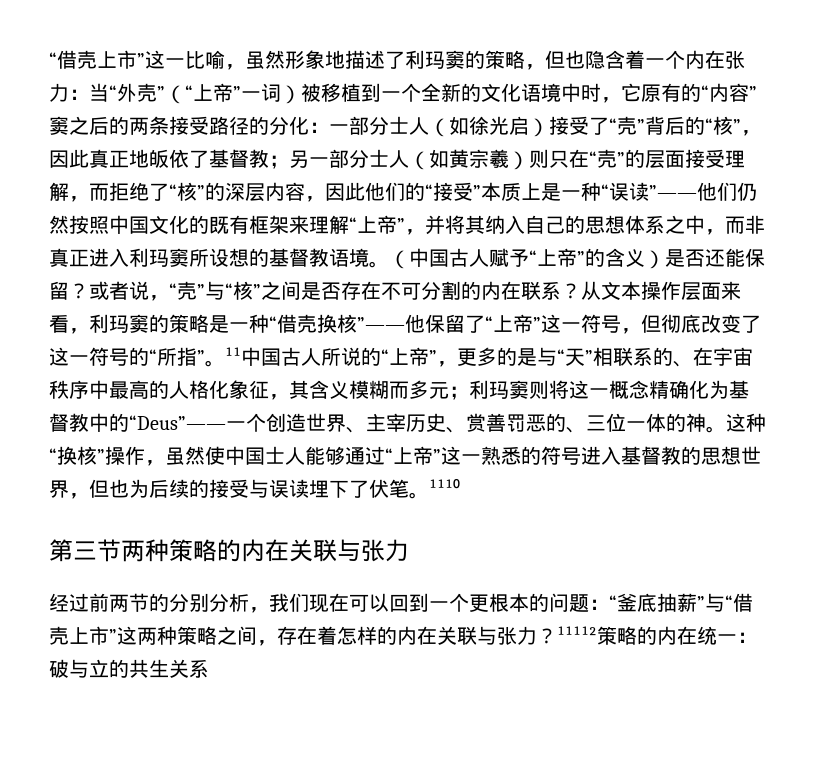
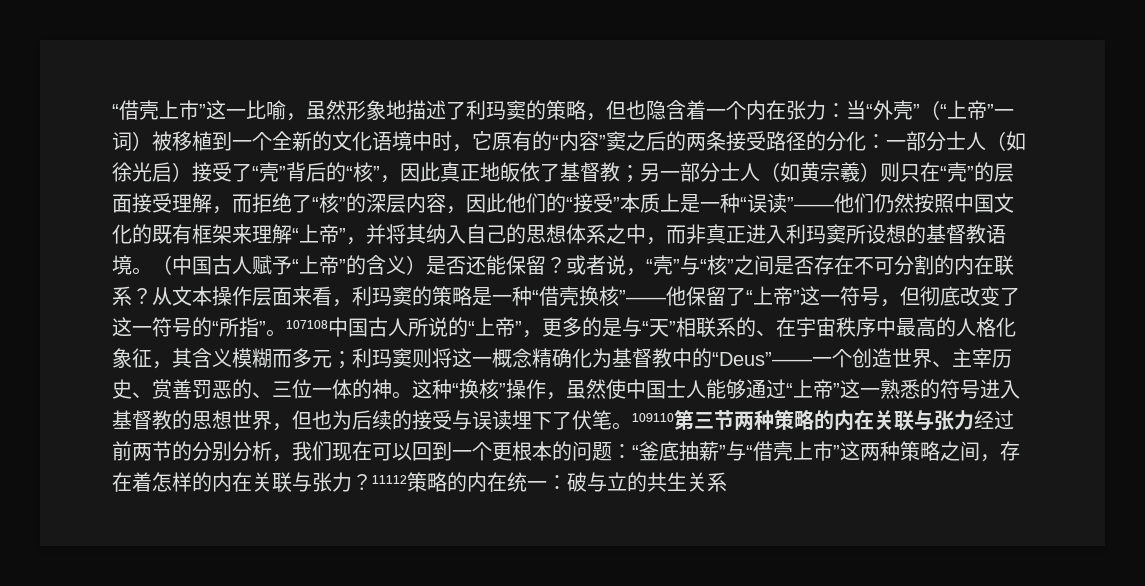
- ¹¹中国古人所说的“上帝”，更多的是与“天”相联系的、在宇宙秩序中最高的人格化象征，其含义模糊而多元；利玛窦则将这一概念精确化为基督教中的“Deus”——一个创造世界、主宰历史、赏善罚恶的、三位一体的神。
+ ¹⁰⁷¹⁰⁸中国古人所说的“上帝”，更多的是与“天”相联系的、在宇宙秩序中最高的人格化象征，其含义模糊而多元；利玛窦则将这一概念精确化为基督教中的“Deus”——一个创造世界、主宰历史、赏善罚恶的、三位一体的神。
- ¹¹¹⁰
- 第三节两种策略的内在关联与张力
- 经过前两节的分别分析，我们现在可以回到一个更根本的问题：“釜底抽薪”与“借壳上市”这两种策略之间，存在着怎样的内在关联与张力？
+ ¹⁰⁹¹¹⁰第三节两种策略的内在关联与张力经过前两节的分别分析，我们现在可以回到一个更根本的问题：“釜底抽薪”与“借壳上市”这两种策略之间，存在着怎样的内在关联与张力？

